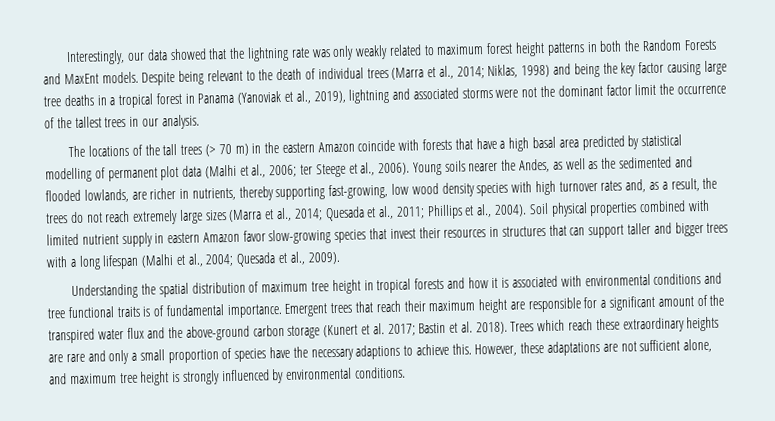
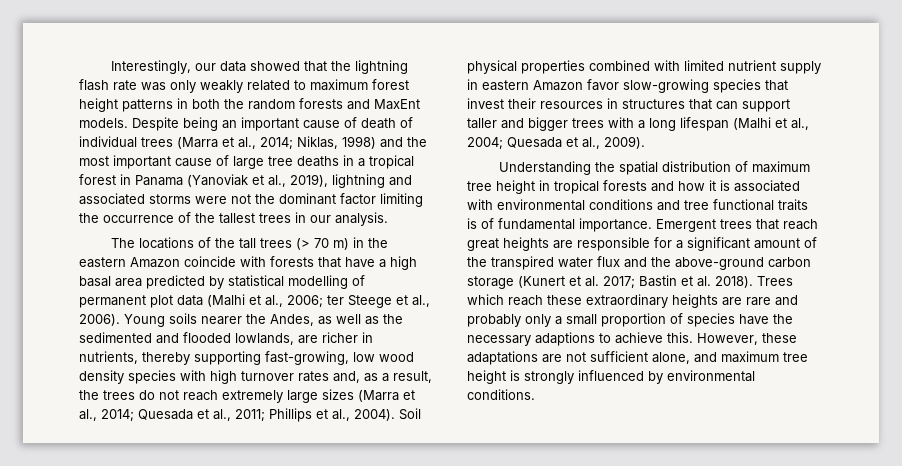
- Interestingly, our data showed that the lightning rate was only weakly related to maximum forest height patterns in both the Random Forests and MaxEnt models.
+ Interestingly, our data showed that the lightning flash rate was only weakly related to maximum forest height patterns in both the random forests and MaxEnt models.
- Despite being relevant to the death of individual trees (Marra et al., 2014; Niklas, 1998) and being the key factor causing large tree deaths in a tropical forest in Panama (Yanoviak et al., 2019), lightning and associated storms were not the dominant factor limit the occurrence of the tallest trees in our analysis.
+ Despite being an important cause of death of individual trees (Marra et al., 2014; Niklas, 1998) and the most important cause of large tree deaths in a tropical forest in Panama (Yanoviak et al., 2019), lightning and associated storms were not the dominant factor limiting the occurrence of the tallest trees in our analysis.
- Emergent trees that reach their maximum height are responsible for a significant amount of the transpired water flux and the above-ground carbon storage (Kunert et al. 2017; Bastin et al. 2018).
+ Emergent trees that reach great heights are responsible for a significant amount of the transpired water flux and the above-ground carbon storage (Kunert et al. 2017; Bastin et al. 2018).
- Trees which reach these extraordinary heights are rare and only a small proportion of species have the necessary adaptions to achieve this.
+ Trees which reach these extraordinary heights are rare and probably only a small proportion of species have the necessary adaptions to achieve this.

